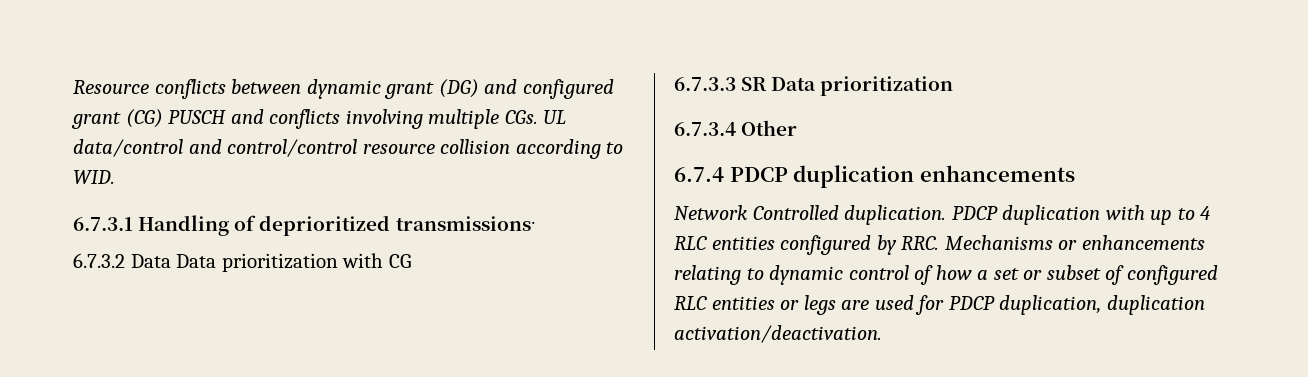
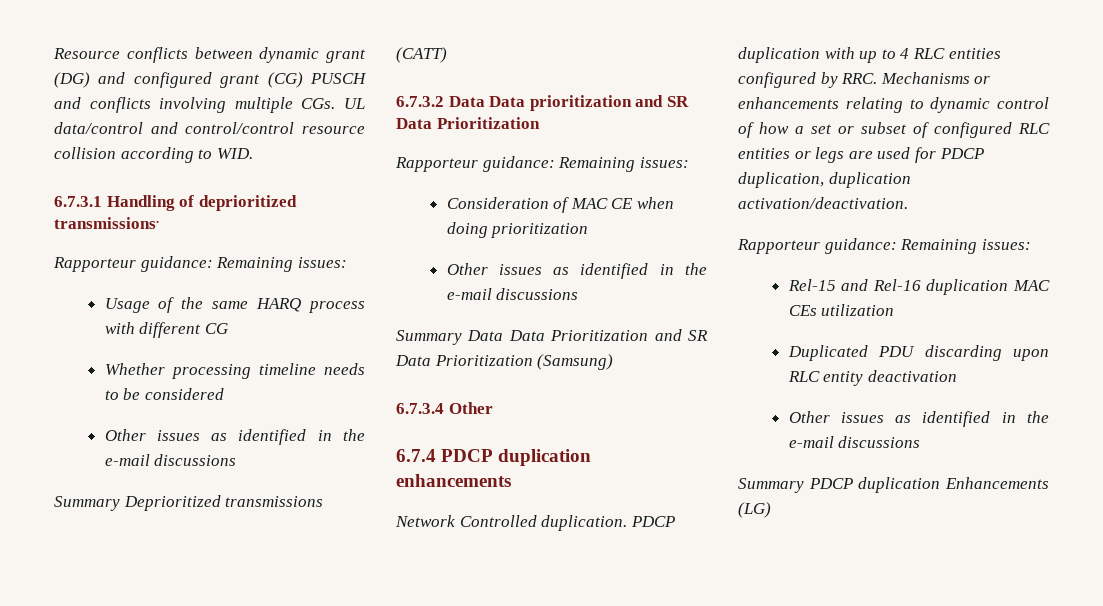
  6.7.3.1 Handling of deprioritized transmissions.
- 6.7.3.2 Data Data prioritization with CG
- 6.7.3.3 SR Data prioritization
+ Rapporteur guidance: Remaining issues:
+ Usage of the same HARQ process with different CG
+ Whether processing timeline needs to be considered
+ Other issues as identified in the e-mail discussions
+ Summary Deprioritized transmissions (CATT)
+ 6.7.3.2 Data Data prioritization and SR Data Prioritization
+ Rapporteur guidance: Remaining issues:
+ Consideration of MAC CE when doing prioritization
+ Other issues as identified in the e-mail discussions
+ Summary Data Data Prioritization and SR Data Prioritization (Samsung)
  PDCP duplication with up to 4 RLC entities configured by RRC. Mechanisms or enhancements relating to dynamic control of how a set or subset of configured RLC entities or legs are used for PDCP duplication, duplication activation/deactivation.
+ Rapporteur guidance: Remaining issues:
+ Rel-15 and Rel-16 duplication MAC CEs utilization
+ Duplicated PDU discarding upon RLC entity deactivation
+ Other issues as identified in the e-mail discussions
+ Summary PDCP duplication Enhancements (LG)

